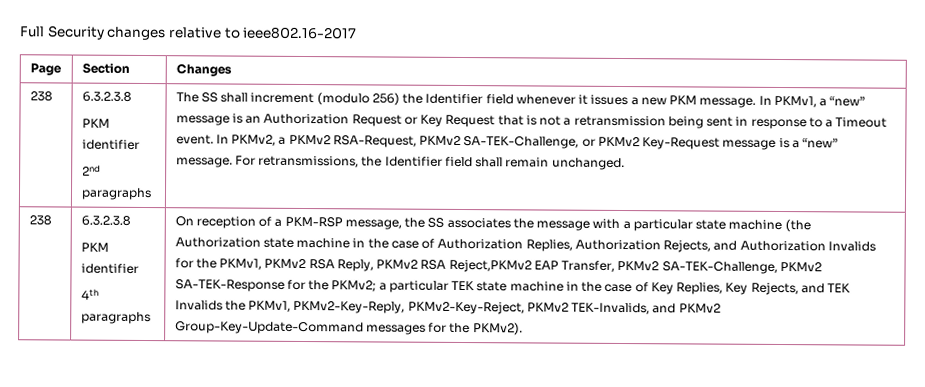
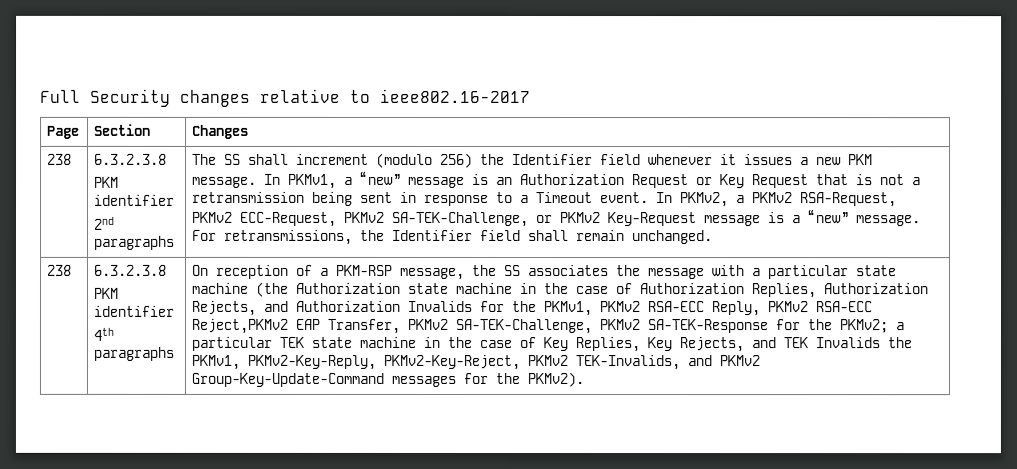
- In PKMv2, a PKMv2 RSA-Request, PKMv2 SA-TEK-Challenge, or PKMv2 Key-Request message is a “new” message.
+ In PKMv2, a PKMv2 RSA-Request, PKMv2 ECC-Request, PKMv2 SA-TEK-Challenge, or PKMv2 Key-Request message is a “new” message.
- On reception of a PKM-RSP message, the SS associates the message with a particular state machine (the Authorization state machine in the case of Authorization Replies, Authorization Rejects, and Authorization Invalids for the PKMv1, PKMv2 RSA Reply, PKMv2 RSA Reject,PKMv2 EAP Transfer, PKMv2 SA-TEK-Challenge, PKMv2 SA-TEK-Response for the PKMv2;
+ On reception of a PKM-RSP message, the SS associates the message with a particular state machine (the Authorization state machine in the case of Authorization Replies, Authorization Rejects, and Authorization Invalids for the PKMv1, PKMv2 RSA-ECC Reply, PKMv2 RSA-ECC Reject,PKMv2 EAP Transfer, PKMv2 SA-TEK-Challenge, PKMv2 SA-TEK-Response for the PKMv2;

